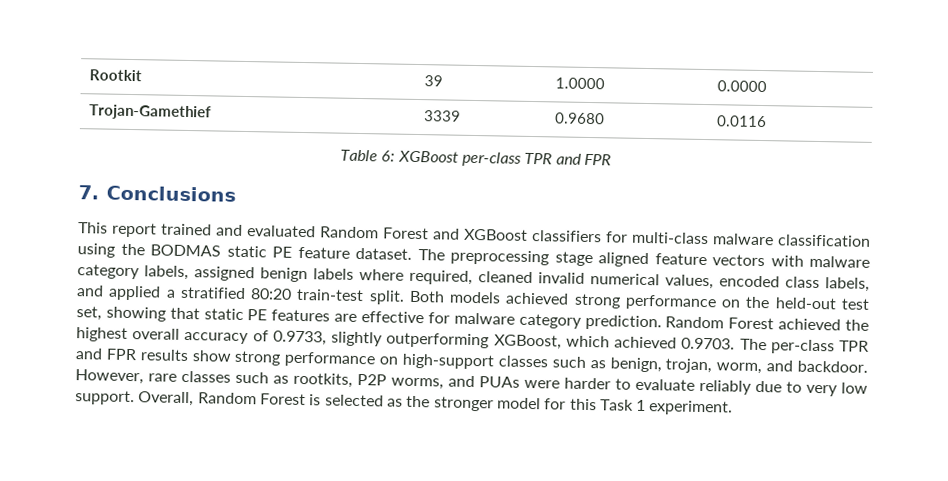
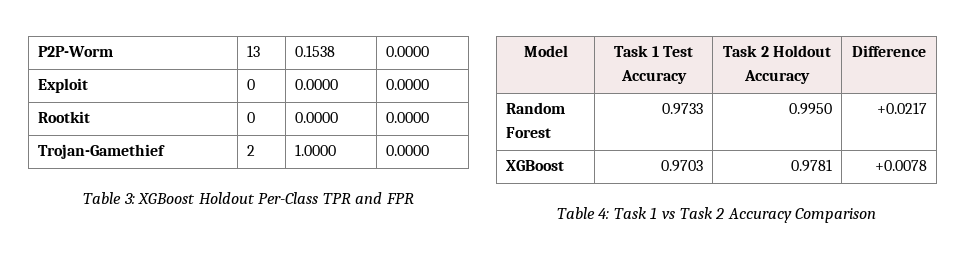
+ P2P-Worm | 13 | 0.1538 | 0.0000
+ Exploit | 0 | 0.0000 | 0.0000
- Rootkit | 39 | 1.0000 | 0.0000
+ Rootkit | 0 | 0.0000 | 0.0000
- Trojan-Gamethief | 3339 | 0.9680 | 0.0116
- Table 6: XGBoost per-class TPR and FPR
- 7. Conclusions
- This report trained and evaluated Random Forest and XGBoost classifiers for multi-class malware classification using the BODMAS static PE feature dataset. The preprocessing stage aligned feature vectors with malware category labels, assigned benign labels where required, cleaned invalid numerical values, encoded class labels, and applied a stratified 80:20 train-test split. Both models achieved strong performance on the held-out test set, showing that static PE features are effective for malware category prediction. Random Forest achieved the highest overall accuracy of 0.9733, slightly outperforming XGBoost, which achieved 0.9703. The per-class TPR and FPR results show strong performance on high-support classes such as benign, trojan, worm, and backdoor. However, rare classes such as rootkits, P2P worms, and PUAs were harder to evaluate reliably due to very low support. Overall, Random Forest is selected as the stronger model for this Task 1 experiment.
+ Trojan-Gamethief | 2 | 1.0000 | 0.0000
+ Table 3: XGBoost Holdout Per-Class TPR and FPR
+ Model | Task 1 Test Accuracy | Task 2 Holdout Accuracy | Difference
+ Random Forest | 0.9733 | 0.9950 | +0.0217
+ XGBoost | 0.9703 | 0.9781 | +0.0078
+ Table 4: Task 1 vs Task 2 Accuracy Comparison

